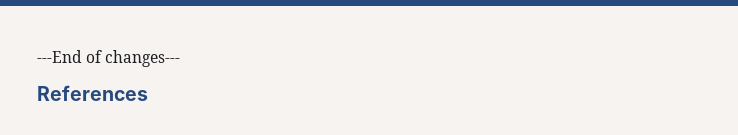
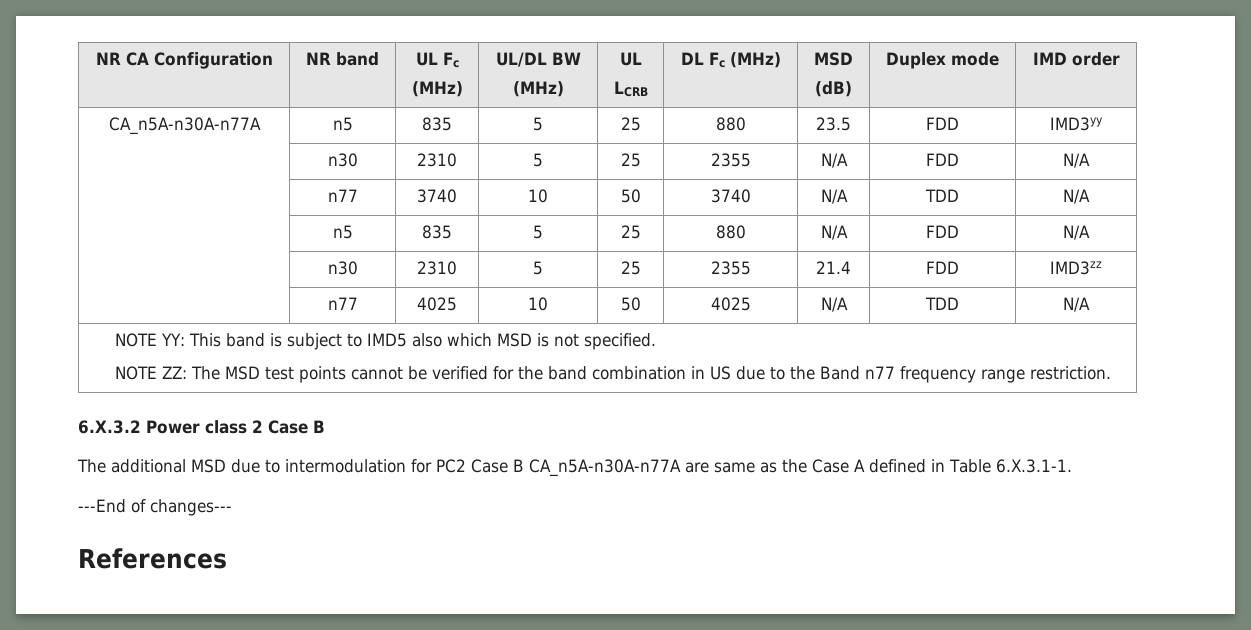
+ NR CA Configuration | NR band | UL Fc
+ (MHz) | UL/DL BW
+ (MHz) | UL
+ LCRB | DL Fc (MHz) | MSD
+ (dB) | Duplex mode | IMD order
+ CA_n5A-n30A-n77A | n5 | 835 | 5 | 25 | 880 | 23.5 | FDD | IMD3yy
+ | n30 | 2310 | 5 | 25 | 2355 | N/A | FDD | N/A
+ | n77 | 3740 | 10 | 50 | 3740 | N/A | TDD | N/A
+ | n5 | 835 | 5 | 25 | 880 | N/A | FDD | N/A
+ | n30 | 2310 | 5 | 25 | 2355 | 21.4 | FDD | IMD3zz
+ | n77 | 4025 | 10 | 50 | 4025 | N/A | TDD | N/A
+ NOTE YY: This band is subject to IMD5 also which MSD is not specified.
+ NOTE ZZ: The MSD test points cannot be verified for the band combination in US due to the Band n77 frequency range restriction.
+ 6.X.3.2 Power class 2 Case B
+ The additional MSD due to intermodulation for PC2 Case B CA_n5A-n30A-n77A are same as the Case A defined in Table 6.X.3.1-1.

